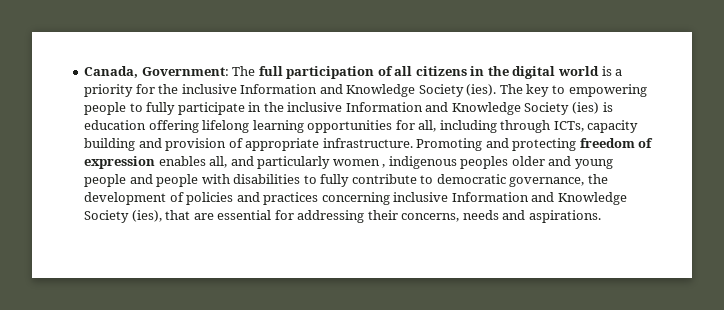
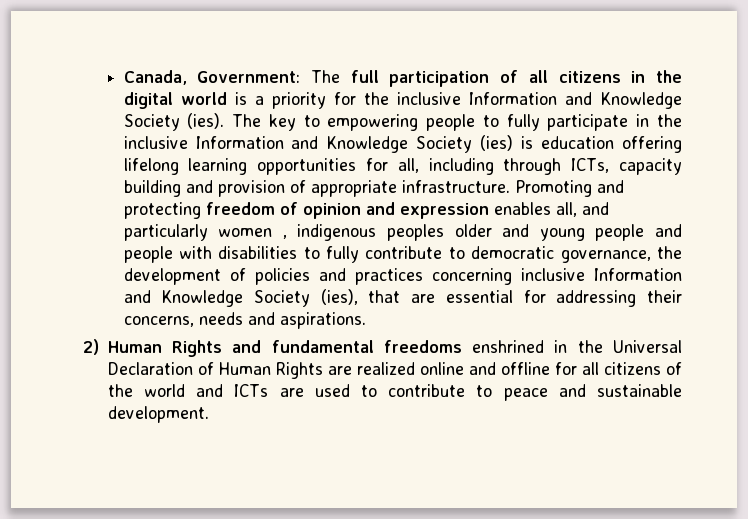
- Promoting and protecting freedom of expression enables all, and particularly women , indigenous peoples older and young people and people with disabilities to fully contribute to democratic governance, the development of policies and practices concerning inclusive Information and Knowledge Society (ies), that are essential for addressing their concerns, needs and aspirations.
+ Promoting and protecting freedom of opinion and expression enables all, and particularly women , indigenous peoples older and young people and people with disabilities to fully contribute to democratic governance, the development of policies and practices concerning inclusive Information and Knowledge Society (ies), that are essential for addressing their concerns, needs and aspirations.
+ 2) Human Rights and fundamental freedoms enshrined in the Universal Declaration of Human Rights are realized online and offline for all citizens of the world and ICTs are used to contribute to peace and sustainable development.

